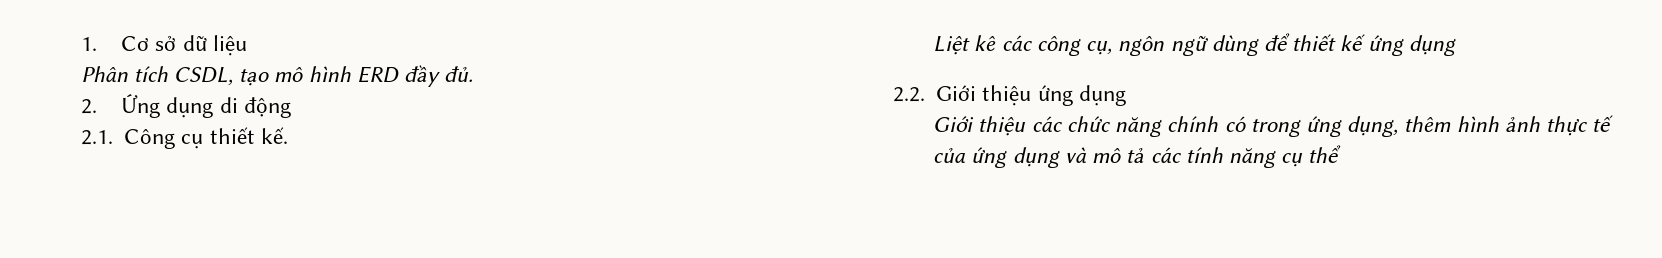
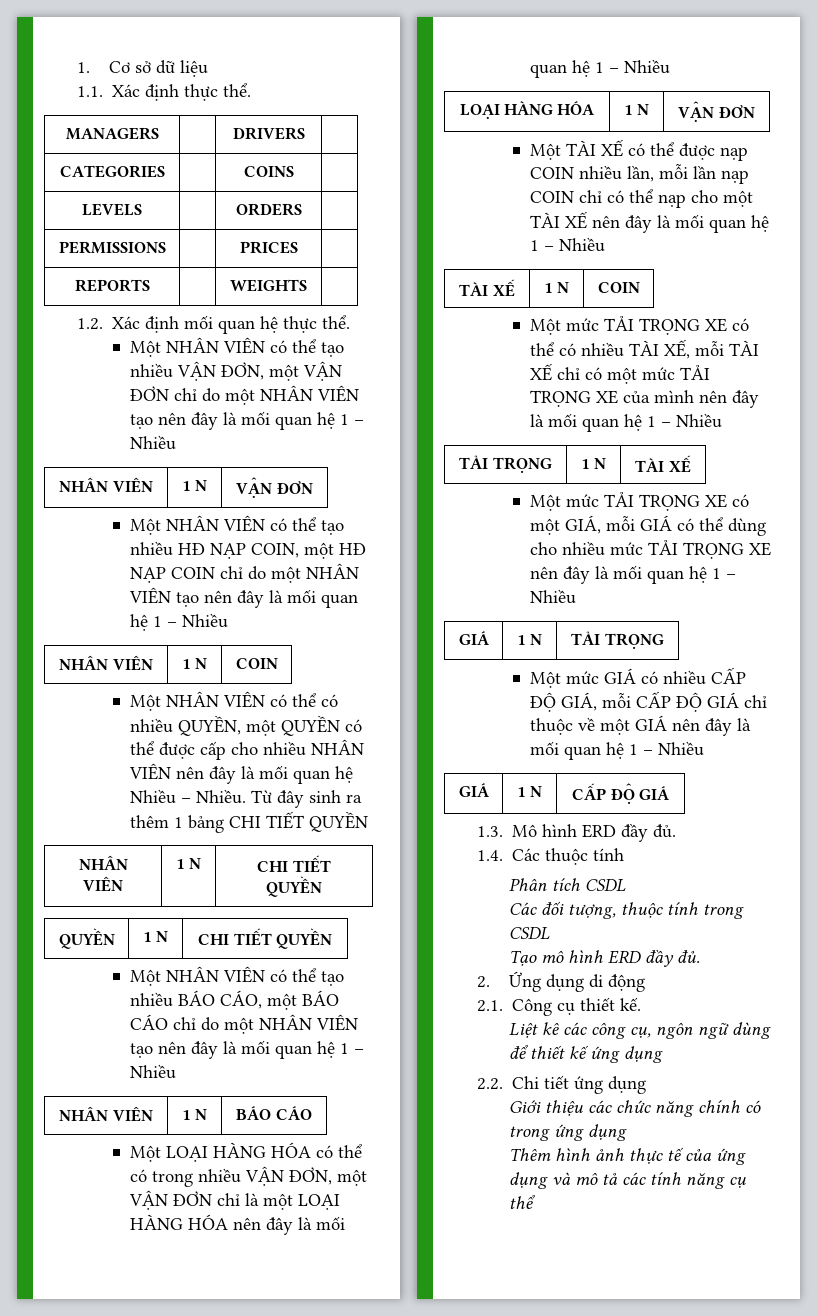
- Phân tích CSDL, tạo mô hình ERD đầy đủ.
+ 1.1. Xác định thực thể.
+ MANAGERS | | DRIVERS |
+ CATEGORIES | | COINS |
+ LEVELS | | ORDERS |
+ PERMISSIONS | | PRICES |
+ REPORTS | | WEIGHTS |
+ 1.2. Xác định mối quan hệ thực thể.
+ Một NHÂN VIÊN có thể tạo nhiều VẬN ĐƠN, một VẬN ĐƠN chỉ do một NHÂN VIÊN tạo nên đây là mối quan hệ 1 – Nhiều
+ NHÂN VIÊN | 1 N | VẬN ĐƠN
+ Một NHÂN VIÊN có thể tạo nhiều HĐ NẠP COIN, một HĐ NẠP COIN chỉ do một NHÂN VIÊN tạo nên đây là mối quan hệ 1 – Nhiều
+ NHÂN VIÊN | 1 N | COIN
+ Một NHÂN VIÊN có thể có nhiều QUYỀN, một QUYỀN có thể được cấp cho nhiều NHÂN VIÊN nên đây là mối quan hệ Nhiều – Nhiều. Từ đây sinh ra thêm 1 bảng CHI TIẾT QUYỀN
+ NHÂN VIÊN | 1 N | CHI TIẾT QUYỀN
+ QUYỀN | 1 N | CHI TIẾT QUYỀN
+ Một NHÂN VIÊN có thể tạo nhiều BÁO CÁO, một BÁO CÁO chỉ do một NHÂN VIÊN tạo nên đây là mối quan hệ 1 – Nhiều
+ NHÂN VIÊN | 1 N | BÁO CÁO
+ Một LOẠI HÀNG HÓA có thể có trong nhiều VẬN ĐƠN, một VẬN ĐƠN chỉ là một LOẠI HÀNG HÓA nên đây là mối quan hệ 1 – Nhiều
+ LOẠI HÀNG HÓA | 1 N | VẬN ĐƠN
+ Một TÀI XẾ có thể được nạp COIN nhiều lần, mỗi lần nạp COIN chỉ có thể nạp cho một TÀI XẾ nên đây là mối quan hệ 1 – Nhiều
+ TÀI XẾ | 1 N | COIN
+ Một mức TẢI TRỌNG XE có thể có nhiều TÀI XẾ, mỗi TÀI XẾ chỉ có một mức TẢI TRỌNG XE của mình nên đây là mối quan hệ 1 – Nhiều
+ TẢI TRỌNG | 1 N | TÀI XẾ
+ Một mức TẢI TRỌNG XE có một GIÁ, mỗi GIÁ có thể dùng cho nhiều mức TẢI TRỌNG XE nên đây là mối quan hệ 1 – Nhiều
+ GIÁ | 1 N | TẢI TRỌNG
+ Một mức GIÁ có nhiều CẤP ĐỘ GIÁ, mỗi CẤP ĐỘ GIÁ chỉ thuộc về một GIÁ nên đây là mối quan hệ 1 – Nhiều
+ GIÁ | 1 N | CẤP ĐỘ GIÁ
+ 1.3. Mô hình ERD đầy đủ.
+ 1.4. Các thuộc tính
+ Phân tích CSDL
+ Các đối tượng, thuộc tính trong CSDL
+ Tạo mô hình ERD đầy đủ.
- 2.2. Giới thiệu ứng dụng
+ 2.2. Chi tiết ứng dụng
- Giới thiệu các chức năng chính có trong ứng dụng, thêm hình ảnh thực tế của ứng dụng và mô tả các tính năng cụ thể
+ Giới thiệu các chức năng chính có trong ứng dụng
+ Thêm hình ảnh thực tế của ứng dụng và mô tả các tính năng cụ thể

